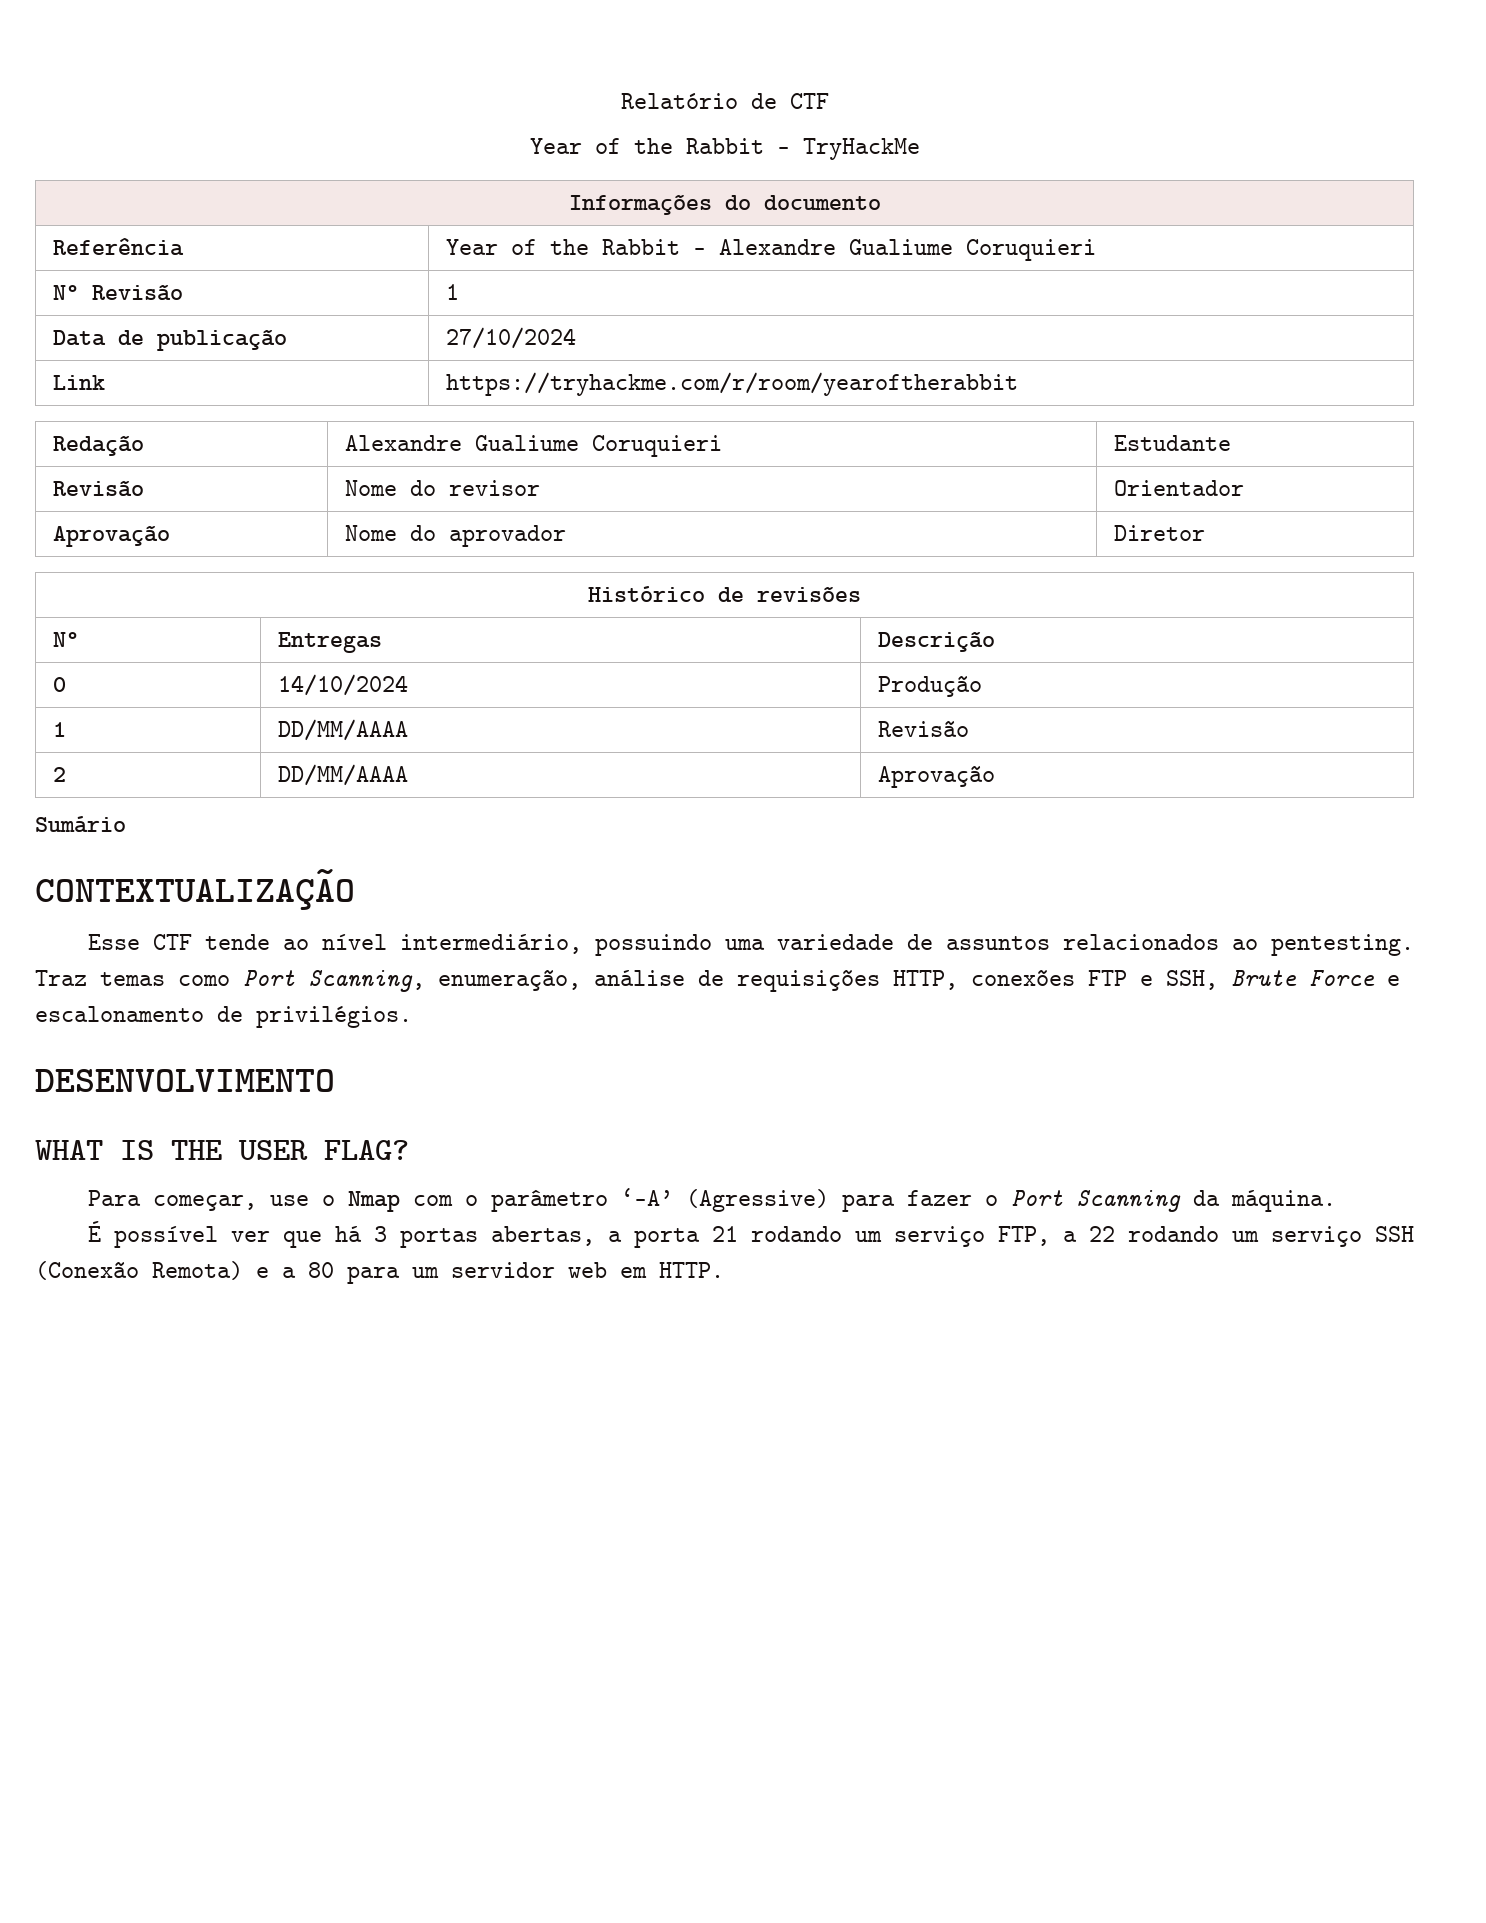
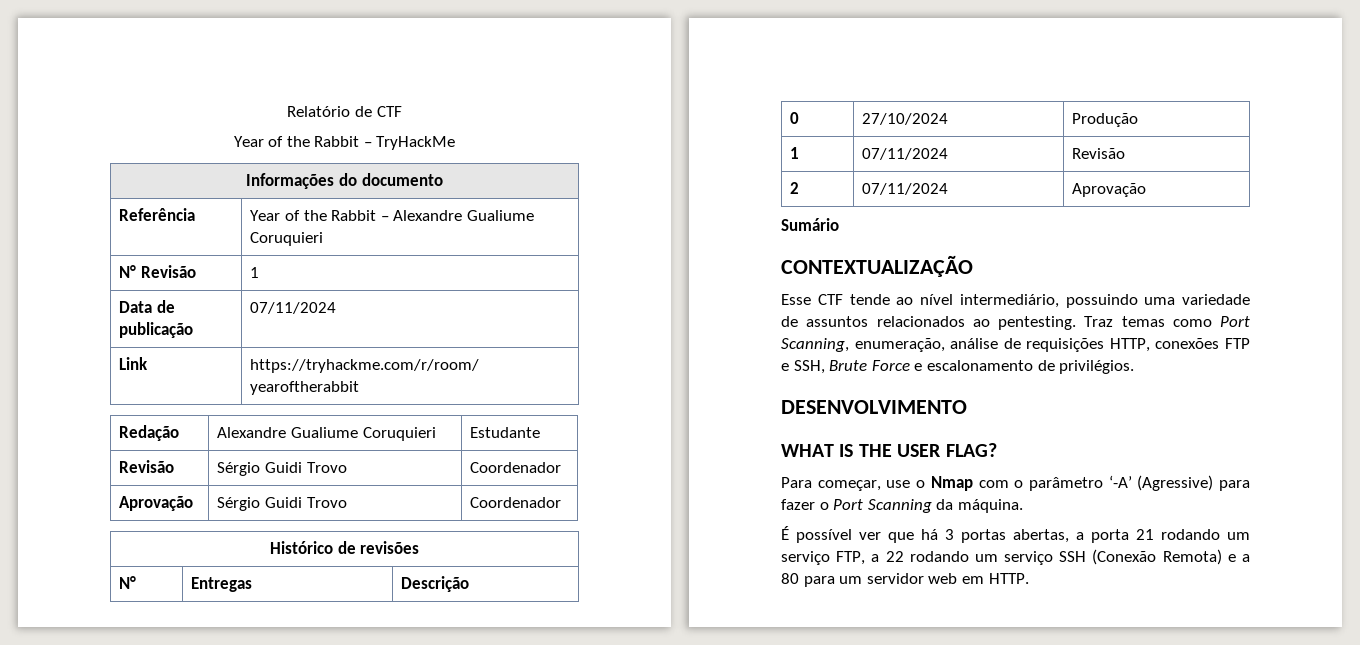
- Data de publicação | 27/10/2024
+ Data de publicação | 07/11/2024
- Revisão | Nome do revisor | Orientador
- Aprovação | Nome do aprovador | Diretor
+ Revisão | Sérgio Guidi Trovo | Coordenador
+ Aprovação | Sérgio Guidi Trovo | Coordenador
- 0 | 14/10/2024 | Produção
+ 0 | 27/10/2024 | Produção
- 1 | DD/MM/AAAA | Revisão
+ 1 | 07/11/2024 | Revisão
- 2 | DD/MM/AAAA | Aprovação
+ 2 | 07/11/2024 | Aprovação

